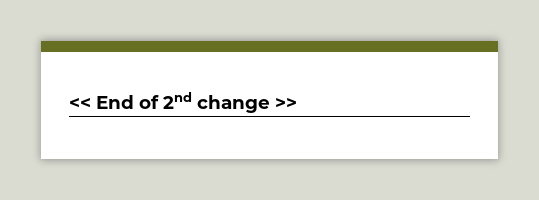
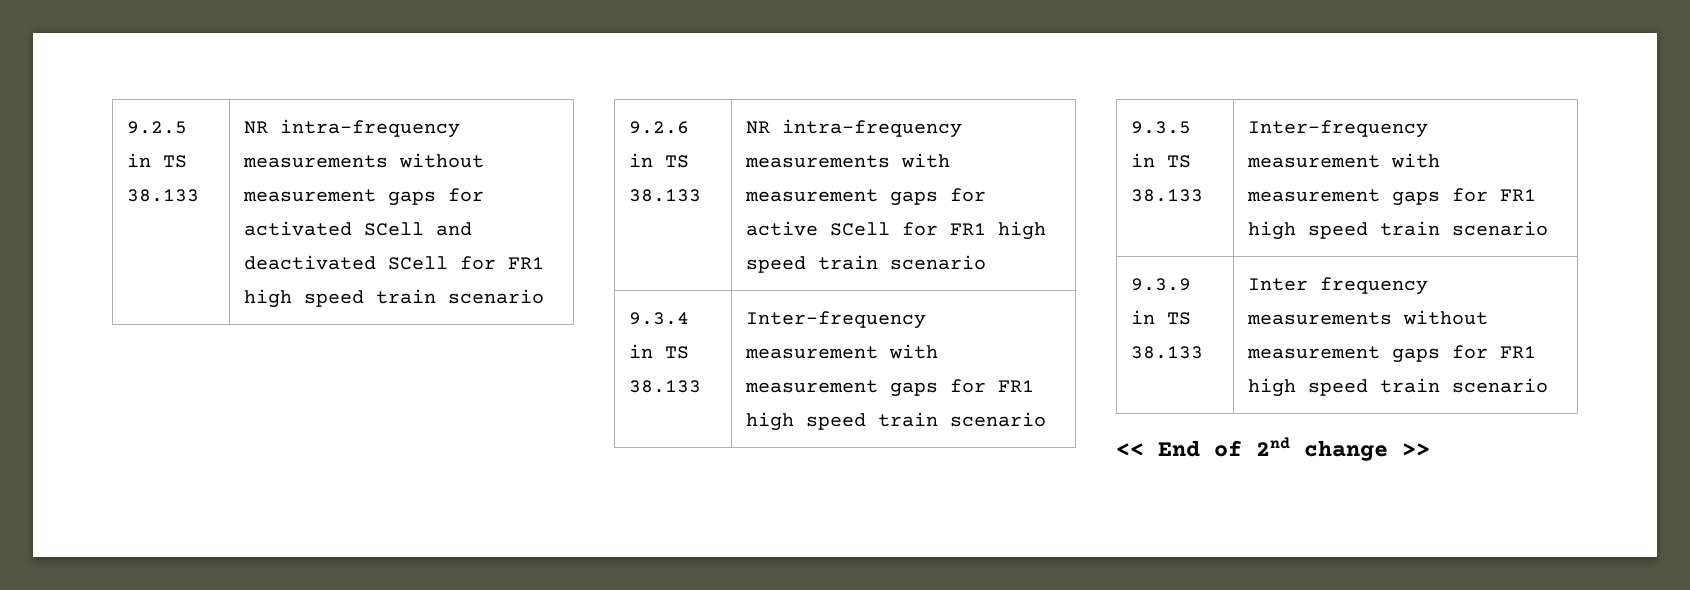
+ 9.2.5 in TS 38.133 | NR intra-frequency measurements without measurement gaps for activated SCell and deactivated SCell for FR1 high speed train scenario
+ 9.2.6 in TS 38.133 | NR intra-frequency measurements with measurement gaps for active SCell for FR1 high speed train scenario
+ 9.3.4 in TS 38.133 | Inter-frequency measurement with measurement gaps for FR1 high speed train scenario
+ 9.3.5 in TS 38.133 | Inter-frequency measurement with measurement gaps for FR1 high speed train scenario
+ 9.3.9 in TS 38.133 | Inter frequency measurements without measurement gaps for FR1 high speed train scenario

